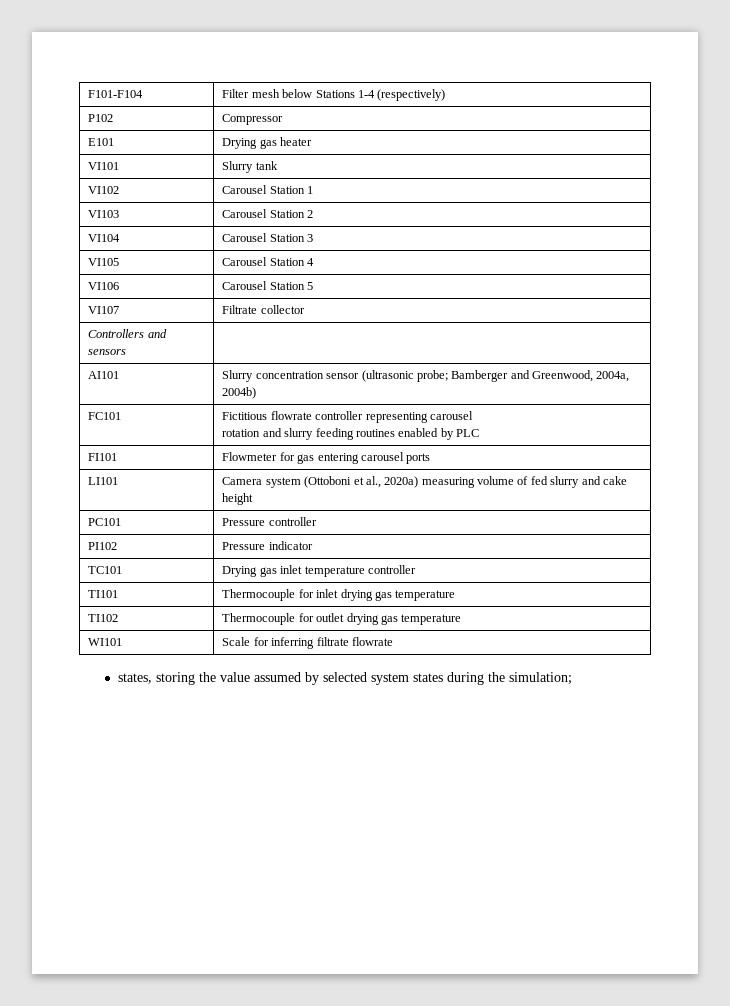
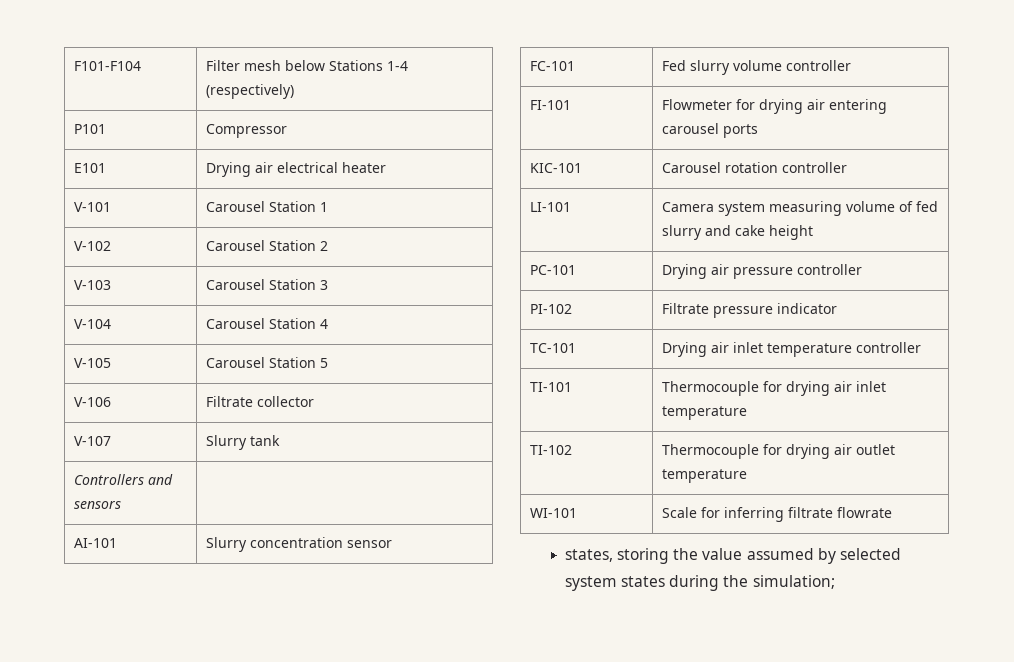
- P102 | Compressor
+ P101 | Compressor
- E101 | Drying gas heater
+ E101 | Drying air electrical heater
- VI101 | Slurry tank
- VI102 | Carousel Station 1
+ V-101 | Carousel Station 1
- VI103 | Carousel Station 2
+ V-102 | Carousel Station 2
- VI104 | Carousel Station 3
+ V-103 | Carousel Station 3
- VI105 | Carousel Station 4
+ V-104 | Carousel Station 4
- VI106 | Carousel Station 5
+ V-105 | Carousel Station 5
- VI107 | Filtrate collector
+ V-106 | Filtrate collector
+ V-107 | Slurry tank
- AI101 | Slurry concentration sensor (ultrasonic probe; Bamberger and Greenwood, 2004a, 2004b)
- FC101 | Fictitious flowrate controller representing carousel
- rotation and slurry feeding routines enabled by PLC
- FI101 | Flowmeter for gas entering carousel ports
+ AI-101 | Slurry concentration sensor
+ FC-101 | Fed slurry volume controller
+ FI-101 | Flowmeter for drying air entering carousel ports
- LI101 | Camera system (Ottoboni et al., 2020a) measuring volume of fed slurry and cake height
+ KIC-101 | Carousel rotation controller
+ LI-101 | Camera system measuring volume of fed slurry and cake height
- PC101 | Pressure controller
- PI102 | Pressure indicator
+ PC-101 | Drying air pressure controller
+ PI-102 | Filtrate pressure indicator
- TC101 | Drying gas inlet temperature controller
+ TC-101 | Drying air inlet temperature controller
- TI101 | Thermocouple for inlet drying gas temperature
- TI102 | Thermocouple for outlet drying gas temperature
- WI101 | Scale for inferring filtrate flowrate
+ TI-101 | Thermocouple for drying air inlet temperature
+ TI-102 | Thermocouple for drying air outlet temperature
+ WI-101 | Scale for inferring filtrate flowrate

